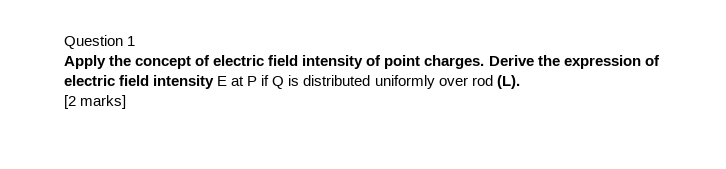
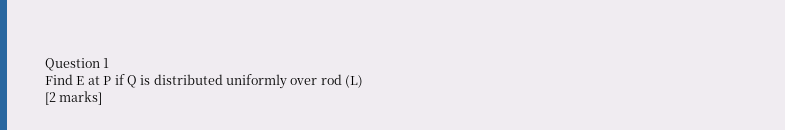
- Apply the concept of electric field intensity of point charges. Derive the expression of electric field intensity E at P if Q is distributed uniformly over rod (L).
+ Find E at P if Q is distributed uniformly over rod (L)

